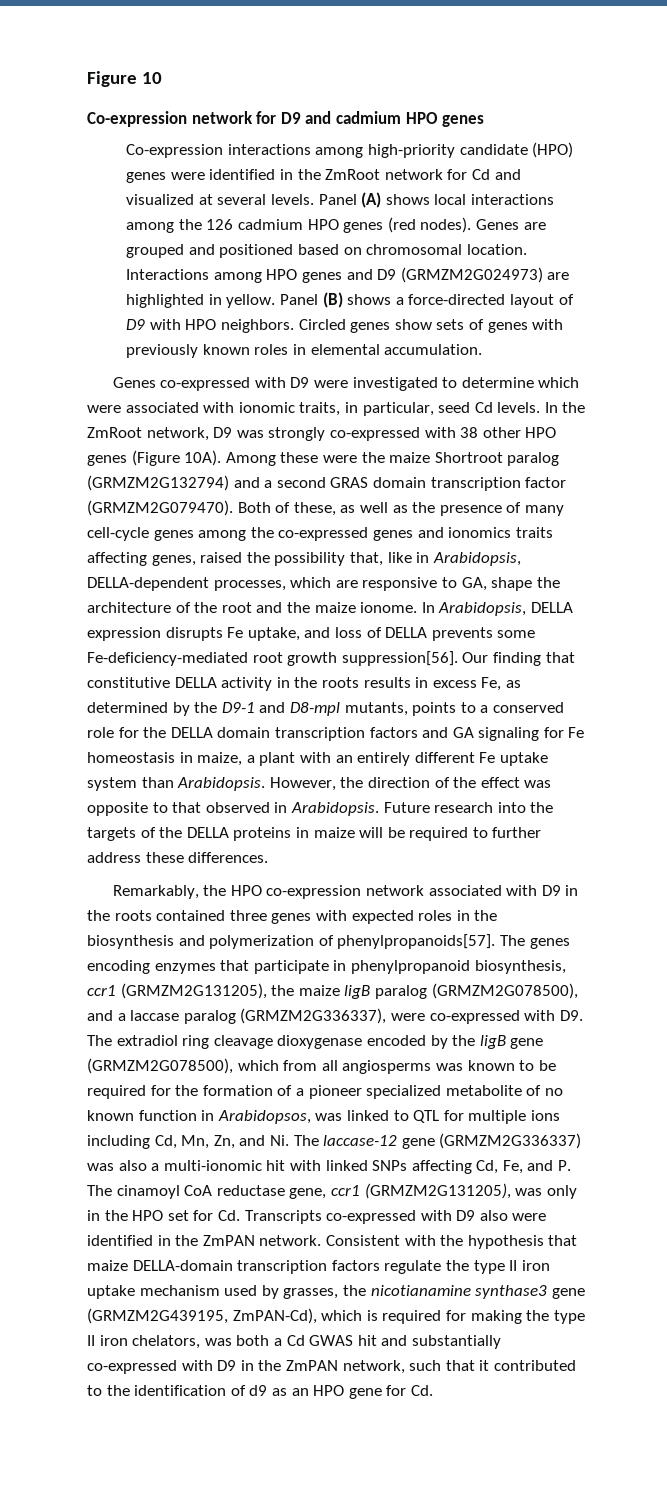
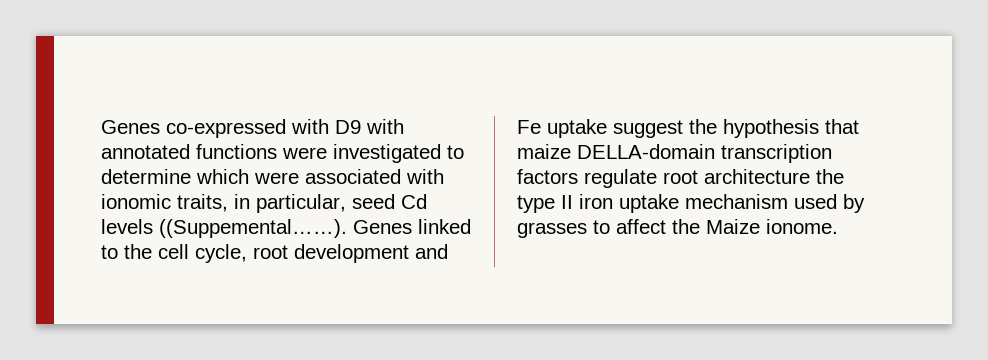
- Figure 10
- Co-expression network for D9 and cadmium HPO genes
- Co-expression interactions among high-priority candidate (HPO) genes were identified in the ZmRoot network for Cd and visualized at several levels. Panel (A) shows local interactions among the 126 cadmium HPO genes (red nodes). Genes are grouped and positioned based on chromosomal location. Interactions among HPO genes and D9 (GRMZM2G024973) are highlighted in yellow. Panel (B) shows a force-directed layout of D9 with HPO neighbors. Circled genes show sets of genes with previously known roles in elemental accumulation.
- Genes co-expressed with D9 were investigated to determine which were associated with ionomic traits, in particular, seed Cd levels. In the ZmRoot network, D9 was strongly co-expressed with 38 other HPO genes (Figure 10A). Among these were the maize Shortroot paralog (GRMZM2G132794) and a second GRAS domain transcription factor (GRMZM2G079470). Both of these, as well as the presence of many cell-cycle genes among the co-expressed genes and ionomics traits affecting genes, raised the possibility that, like in Arabidopsis, DELLA-dependent processes, which are responsive to GA, shape the architecture of the root and the maize ionome. In Arabidopsis, DELLA expression disrupts Fe uptake, and loss of DELLA prevents some Fe-deficiency-mediated root growth suppression[56]. Our finding that constitutive DELLA activity in the roots results in excess Fe, as determined by the D9-1 and D8-mpl mutants, points to a conserved role for the DELLA domain transcription factors and GA signaling for Fe homeostasis in maize, a plant with an entirely different Fe uptake system than Arabidopsis. However, the direction of the effect was opposite to that observed in Arabidopsis. Future research into the targets of the DELLA proteins in maize will be required to further address these differences.
- Remarkably, the HPO co-expression network associated with D9 in the roots contained three genes with expected roles in the biosynthesis and polymerization of phenylpropanoids[57]. The genes encoding enzymes that participate in phenylpropanoid biosynthesis, ccr1 (GRMZM2G131205), the maize ligB paralog (GRMZM2G078500), and a laccase paralog (GRMZM2G336337), were co-expressed with D9. The extradiol ring cleavage dioxygenase encoded by the ligB gene (GRMZM2G078500), which from all angiosperms was known to be required for the formation of a pioneer specialized metabolite of no known function in Arabidopsos, was linked to QTL for multiple ions including Cd, Mn, Zn, and Ni. The laccase-12 gene (GRMZM2G336337) was also a multi-ionomic hit with linked SNPs affecting Cd, Fe, and P. The cinamoyl CoA reductase gene, ccr1 (GRMZM2G131205), was only in the HPO set for Cd. Transcripts co-expressed with D9 also were identified in the ZmPAN network. Consistent with the hypothesis that maize DELLA-domain transcription factors regulate the type II iron uptake mechanism used by grasses, the nicotianamine synthase3 gene (GRMZM2G439195, ZmPAN-Cd), which is required for making the type II iron chelators, was both a Cd GWAS hit and substantially co-expressed with D9 in the ZmPAN network, such that it contributed to the identification of d9 as an HPO gene for Cd.
+ Genes co-expressed with D9 with annotated functions were investigated to determine which were associated with ionomic traits, in particular, seed Cd levels ((Suppemental……). Genes linked to the cell cycle, root development and Fe uptake suggest the hypothesis that maize DELLA-domain transcription factors regulate root architecture the type II iron uptake mechanism used by grasses to affect the Maize ionome.

